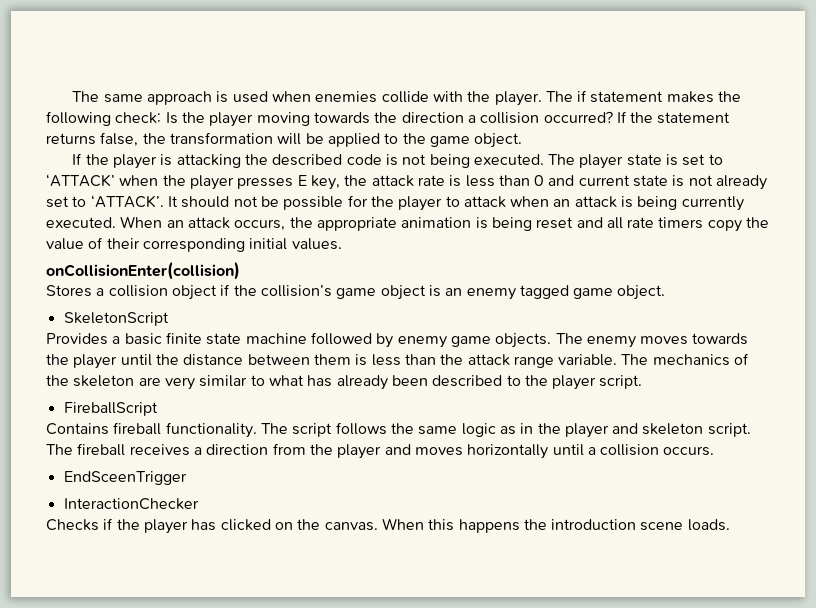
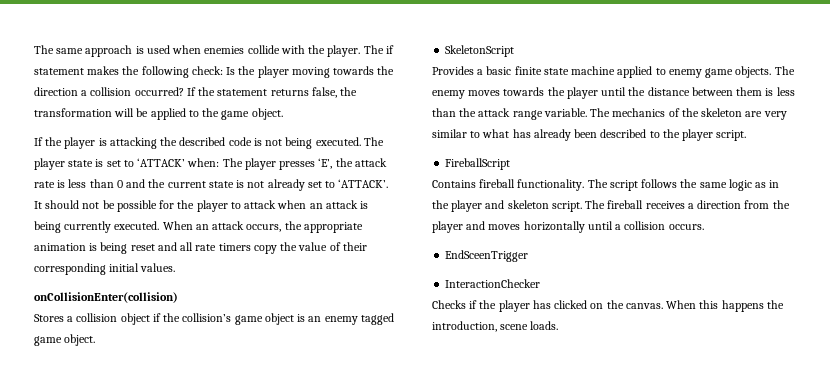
- The player state is set to ‘ATTACK’ when the player presses E key, the attack rate is less than 0 and current state is not already set to ‘ATTACK’.
+ The player state is set to ‘ATTACK’ when: The player presses ‘E’, the attack rate is less than 0 and the current state is not already set to ‘ATTACK’.
- Provides a basic finite state machine followed by enemy game objects.
+ Provides a basic finite state machine applied to enemy game objects.
- When this happens the introduction scene loads.
+ When this happens the introduction, scene loads.

